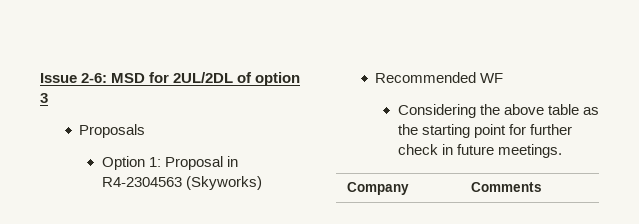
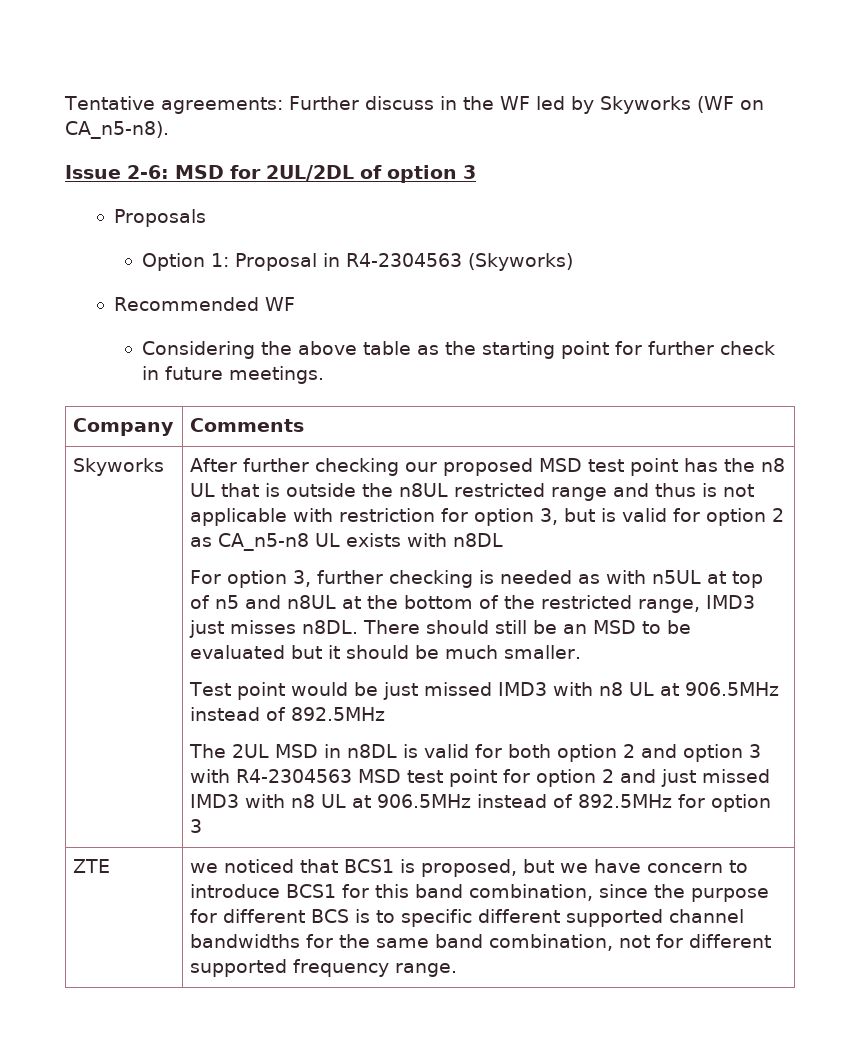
+ Tentative agreements: Further discuss in the WF led by Skyworks (WF on CA_n5-n8).
+ Skyworks | After further checking our proposed MSD test point has the n8 UL that is outside the n8UL restricted range and thus is not applicable with restriction for option 3, but is valid for option 2 as CA_n5-n8 UL exists with n8DL
+ For option 3, further checking is needed as with n5UL at top of n5 and n8UL at the bottom of the restricted range, IMD3 just misses n8DL. There should still be an MSD to be evaluated but it should be much smaller.
+ Test point would be just missed IMD3 with n8 UL at 906.5MHz instead of 892.5MHz
+ The 2UL MSD in n8DL is valid for both option 2 and option 3 with R4-2304563 MSD test point for option 2 and just missed IMD3 with n8 UL at 906.5MHz instead of 892.5MHz for option 3
+ ZTE | we noticed that BCS1 is proposed, but we have concern to introduce BCS1 for this band combination, since the purpose for different BCS is to specific different supported channel bandwidths for the same band combination, not for different supported frequency range.

